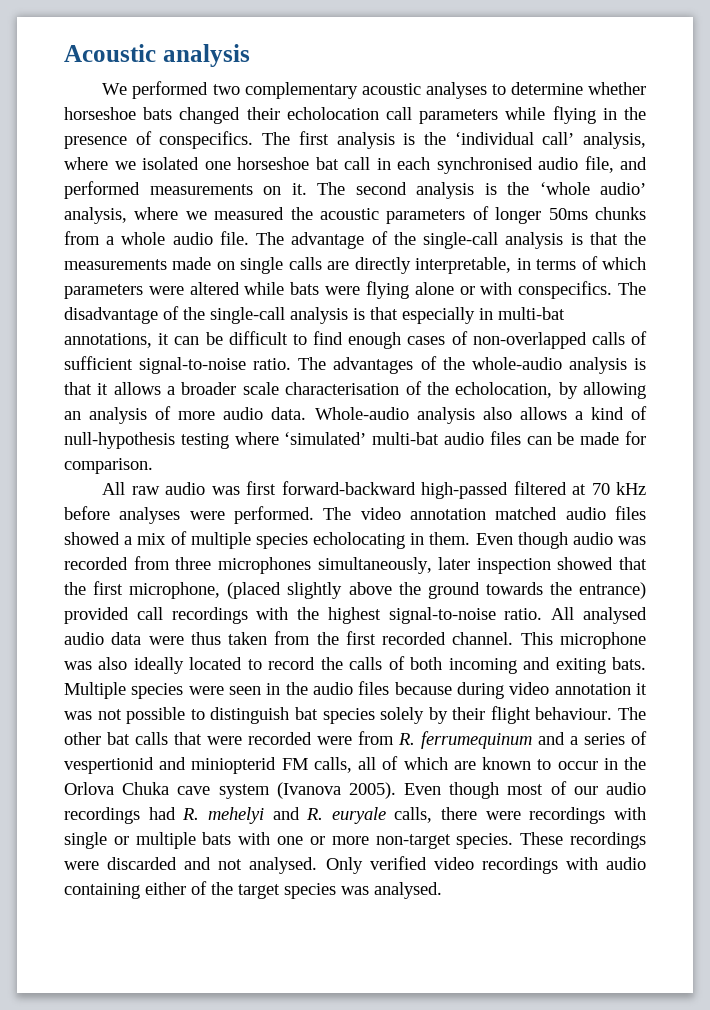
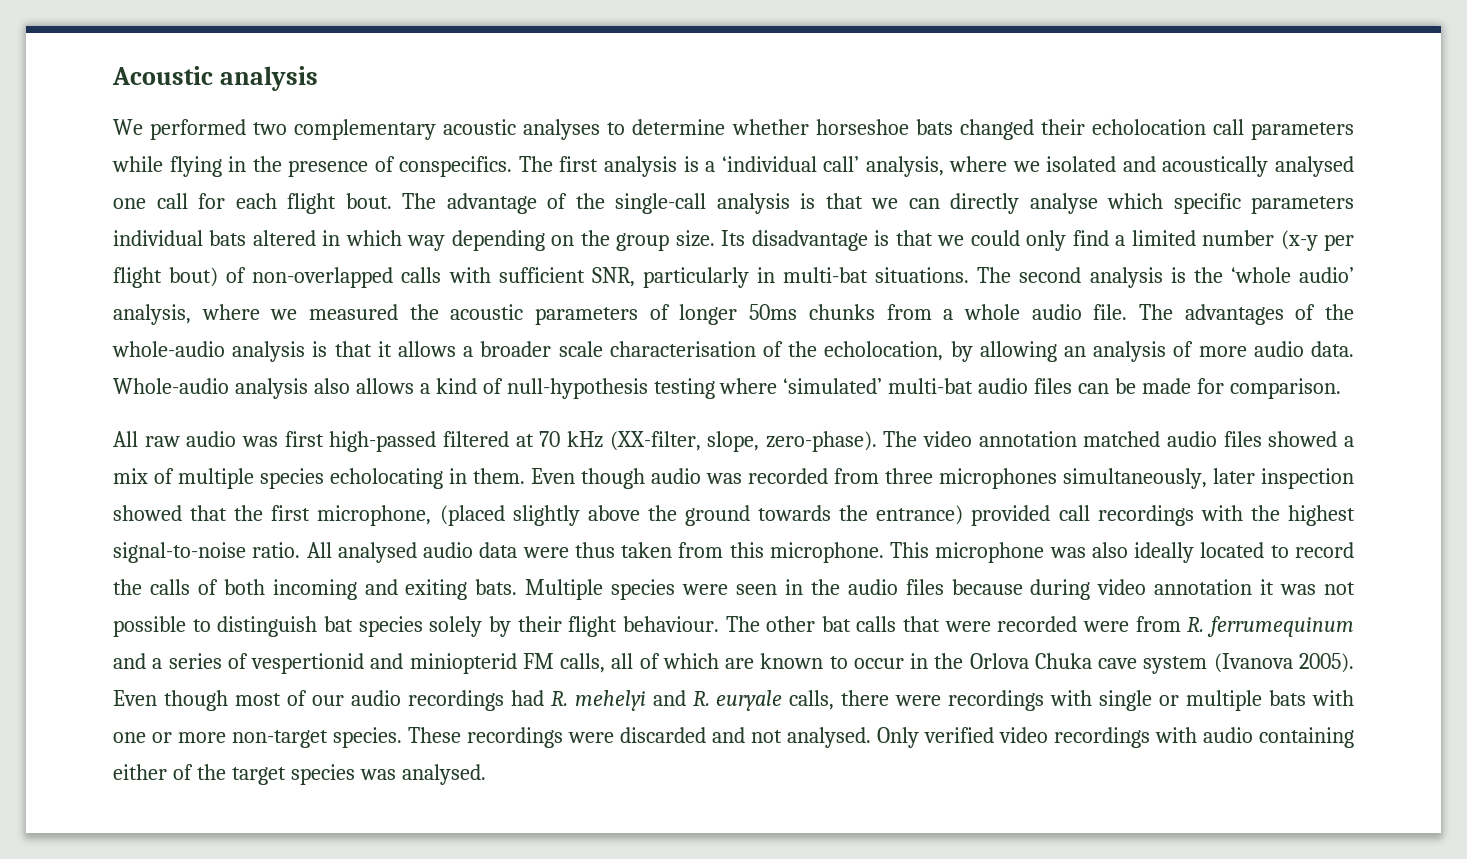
- The first analysis is the ‘individual call’ analysis, where we isolated one horseshoe bat call in each synchronised audio file, and performed measurements on it.
+ The first analysis is a ‘individual call’ analysis, where we isolated and acoustically analysed one call for each flight bout. The advantage of the single-call analysis is that we can directly analyse which specific parameters individual bats altered in which way depending on the group size. Its disadvantage is that we could only find a limited number (x-y per flight bout) of non-overlapped calls with sufficient SNR, particularly in multi-bat situations.
- The advantage of the single-call analysis is that the measurements made on single calls are directly interpretable, in terms of which parameters were altered while bats were flying alone or with conspecifics. The disadvantage of the single-call analysis is that especially in multi-bat annotations, it can be difficult to find enough cases of non-overlapped calls of sufficient signal-to-noise ratio. The advantages of the whole-audio analysis is that it allows a broader scale characterisation of the echolocation, by allowing an analysis of more audio data.
+ The advantages of the whole-audio analysis is that it allows a broader scale characterisation of the echolocation, by allowing an analysis of more audio data.
- All raw audio was first forward-backward high-passed filtered at 70 kHz before analyses were performed.
+ All raw audio was first high-passed filtered at 70 kHz (XX-filter, slope, zero-phase).
- All analysed audio data were thus taken from the first recorded channel.
+ All analysed audio data were thus taken from this microphone.

